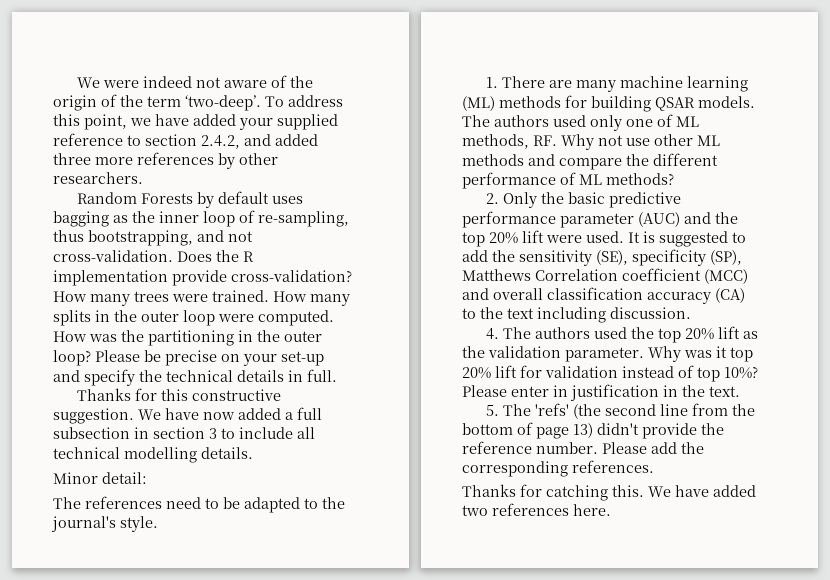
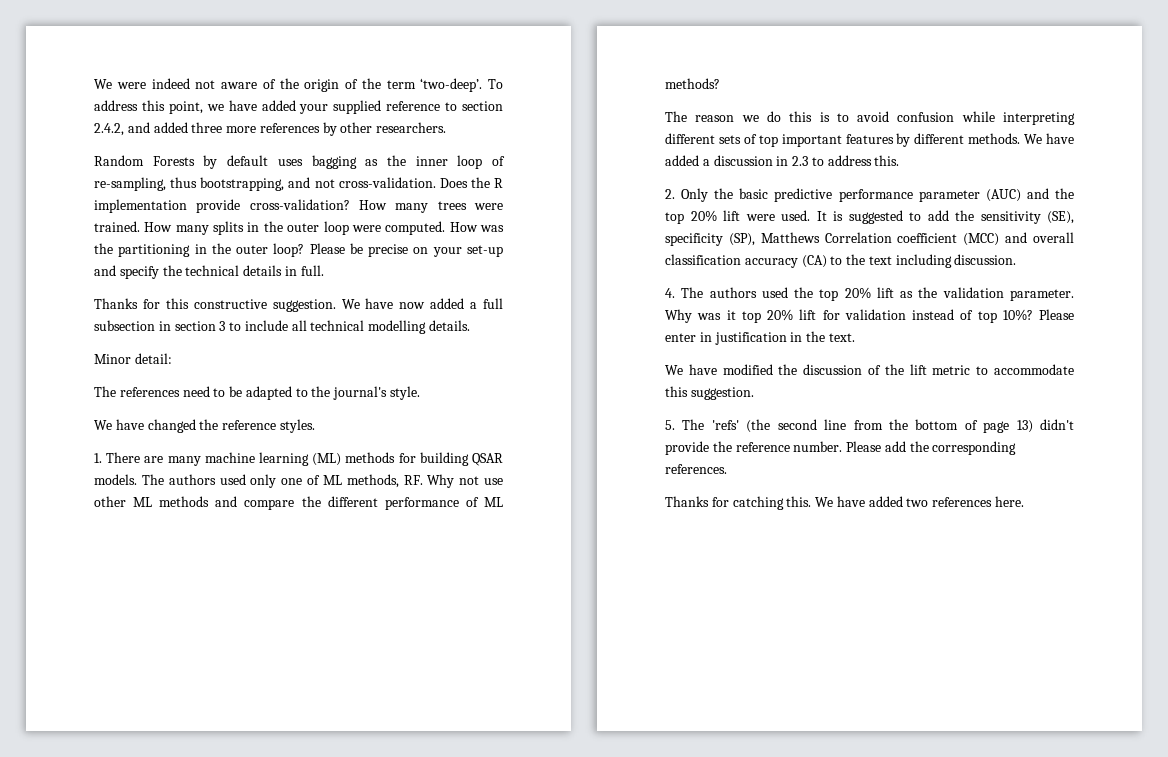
+ We have changed the reference styles.
+ The reason we do this is to avoid confusion while interpreting different sets of top important features by different methods. We have added a discussion in 2.3 to address this.
+ We have modified the discussion of the lift metric to accommodate this suggestion.

